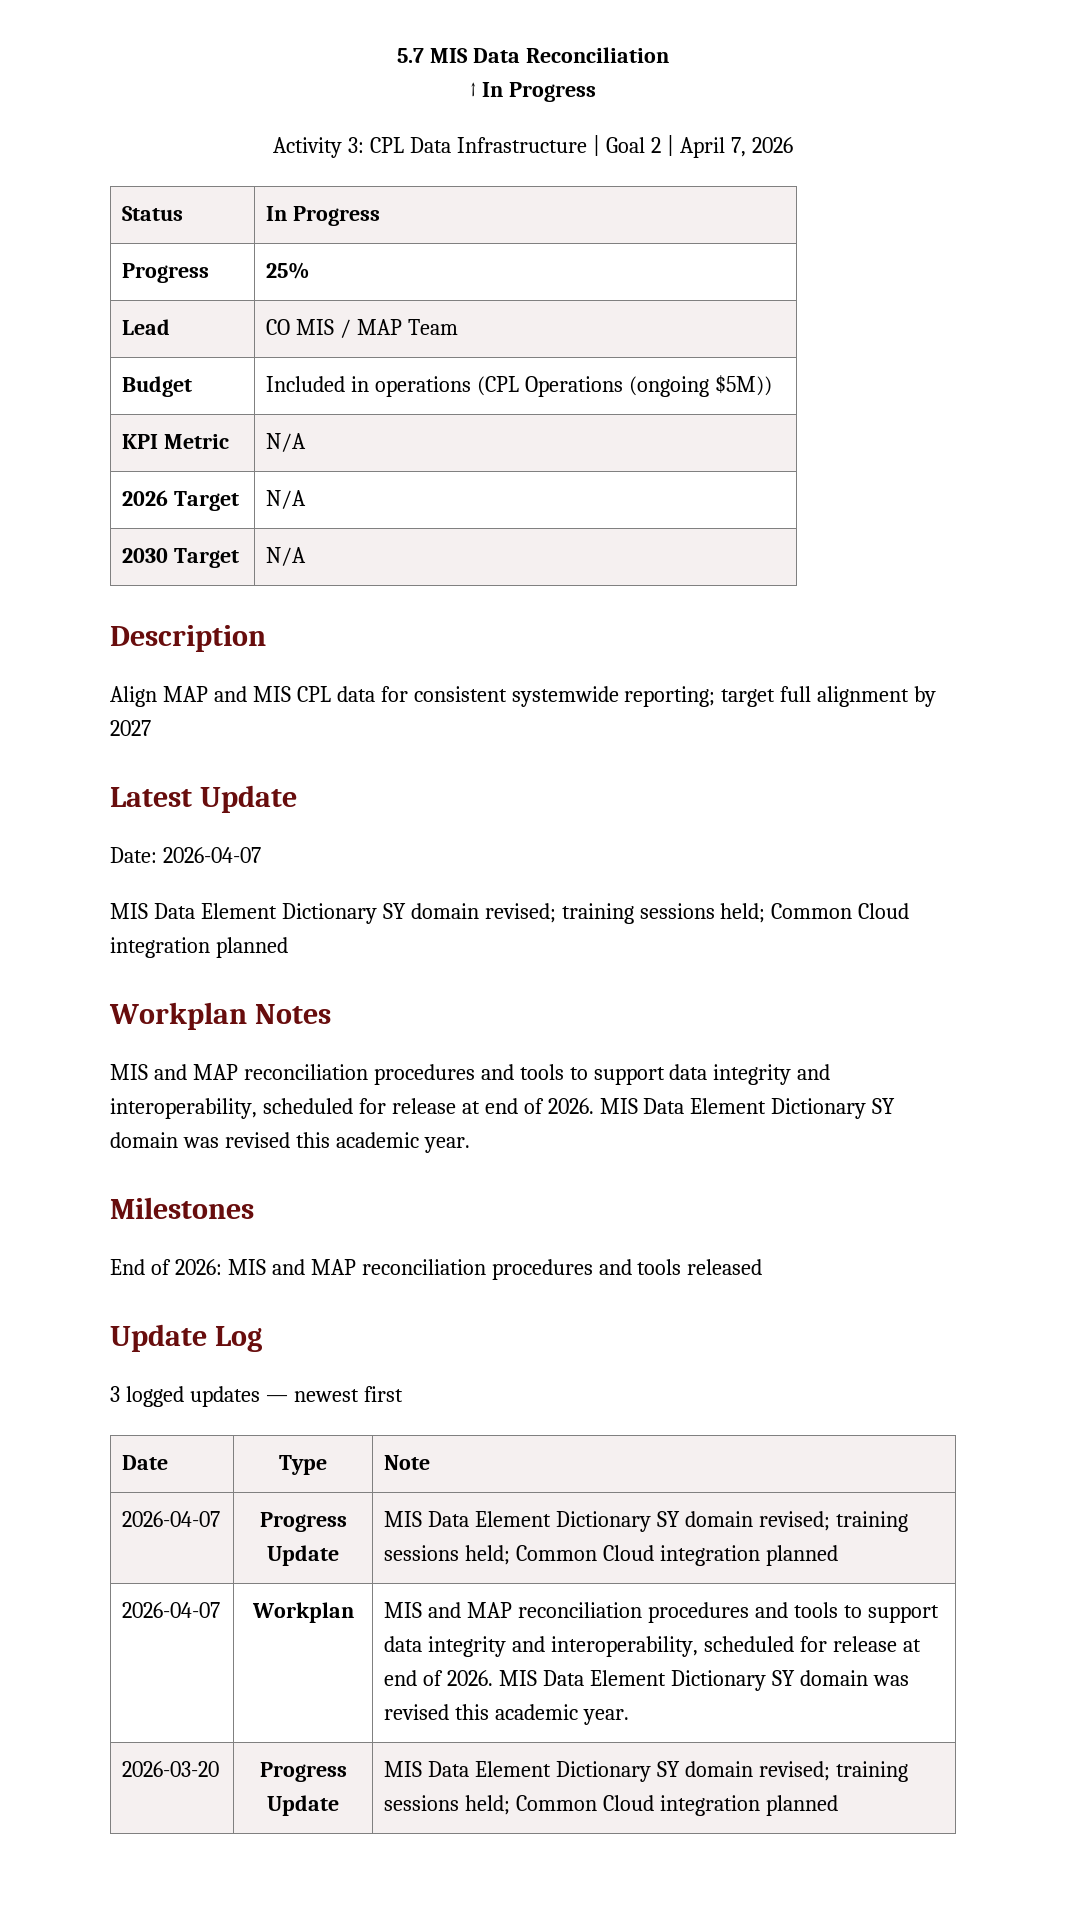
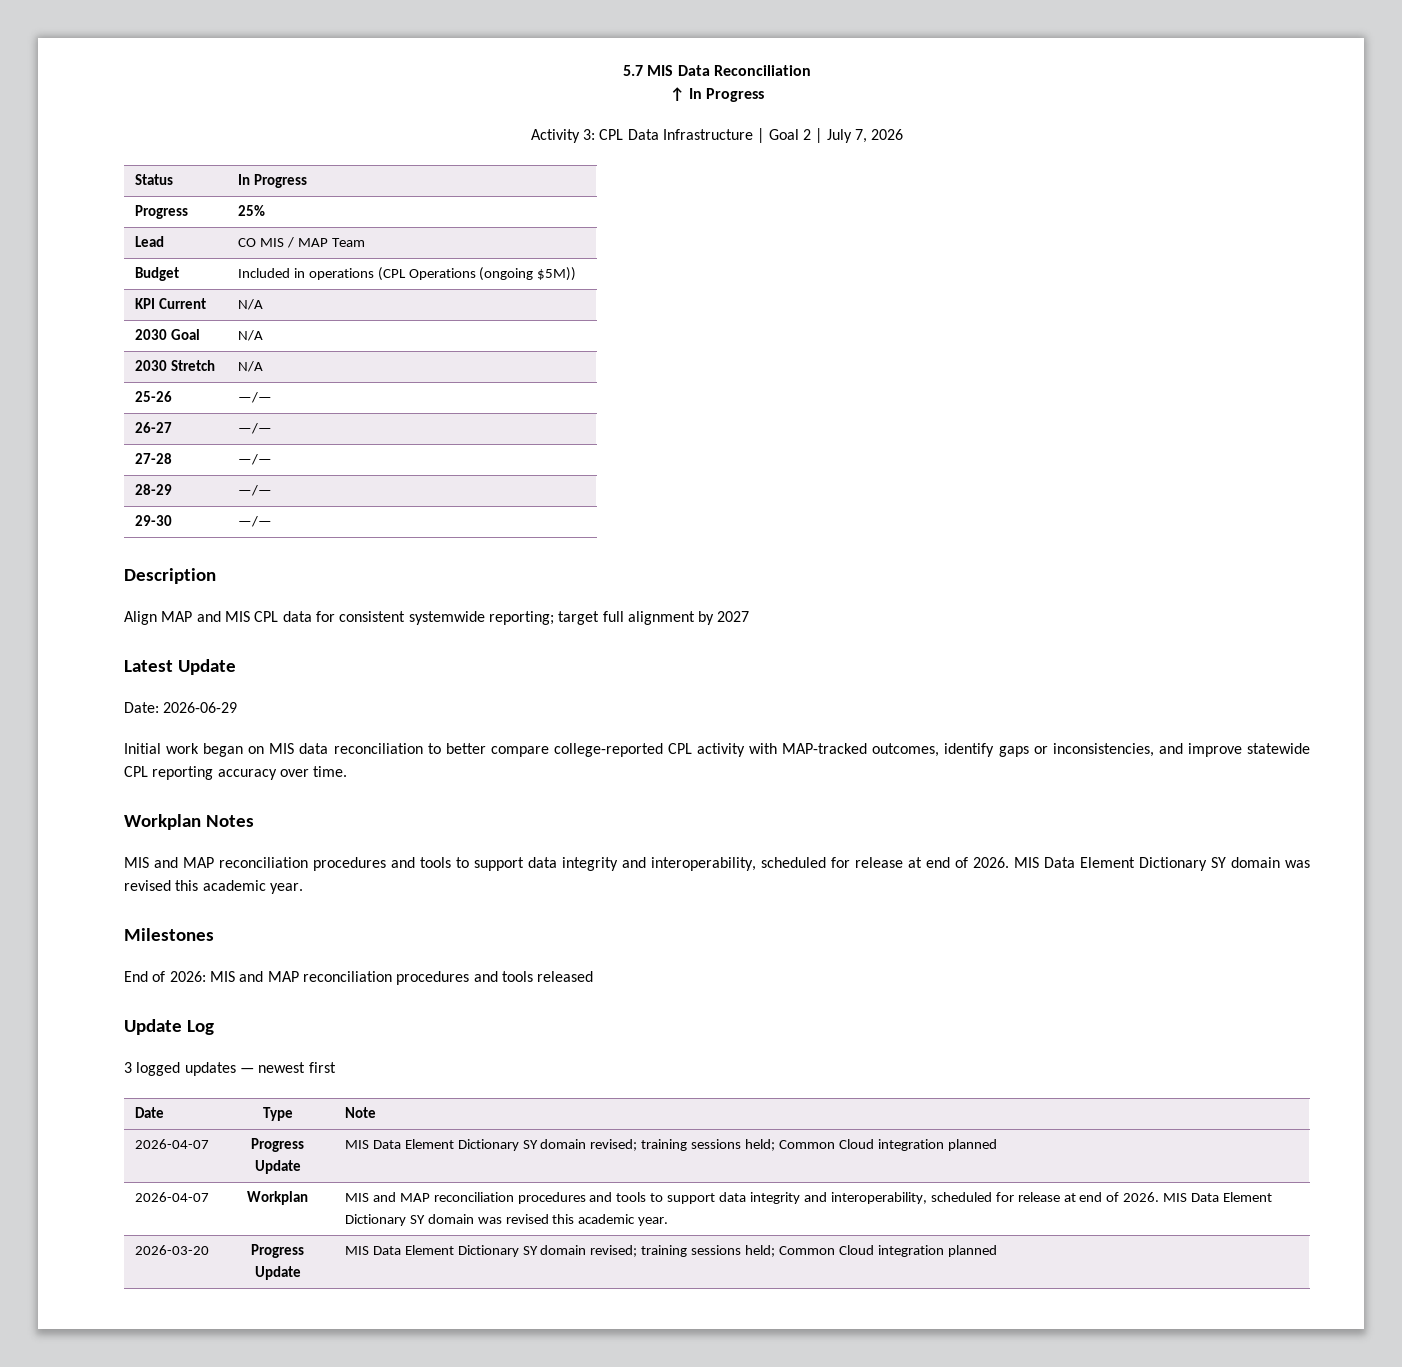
- Activity 3: CPL Data Infrastructure | Goal 2 | April 7, 2026
+ Activity 3: CPL Data Infrastructure | Goal 2 | July 7, 2026
- KPI Metric | N/A
- 2026 Target | N/A
- 2030 Target | N/A
+ KPI Current | N/A
+ 2030 Goal | N/A
+ 2030 Stretch | N/A
+ 25-26 | —/—
+ 26-27 | —/—
+ 27-28 | —/—
+ 28-29 | —/—
+ 29-30 | —/—
- Date: 2026-04-07
- MIS Data Element Dictionary SY domain revised; training sessions held; Common Cloud integration planned
+ Date: 2026-06-29
+ Initial work began on MIS data reconciliation to better compare college-reported CPL activity with MAP-tracked outcomes, identify gaps or inconsistencies, and improve statewide CPL reporting accuracy over time.

